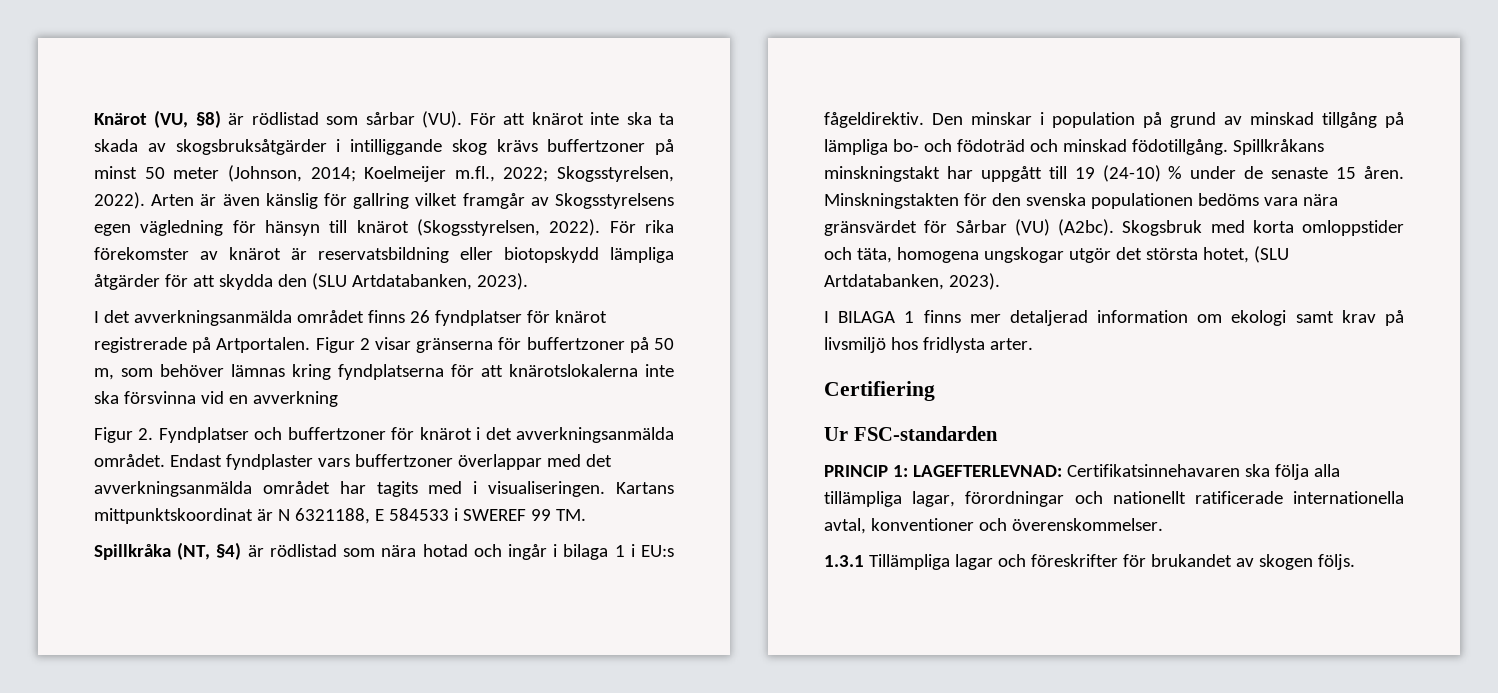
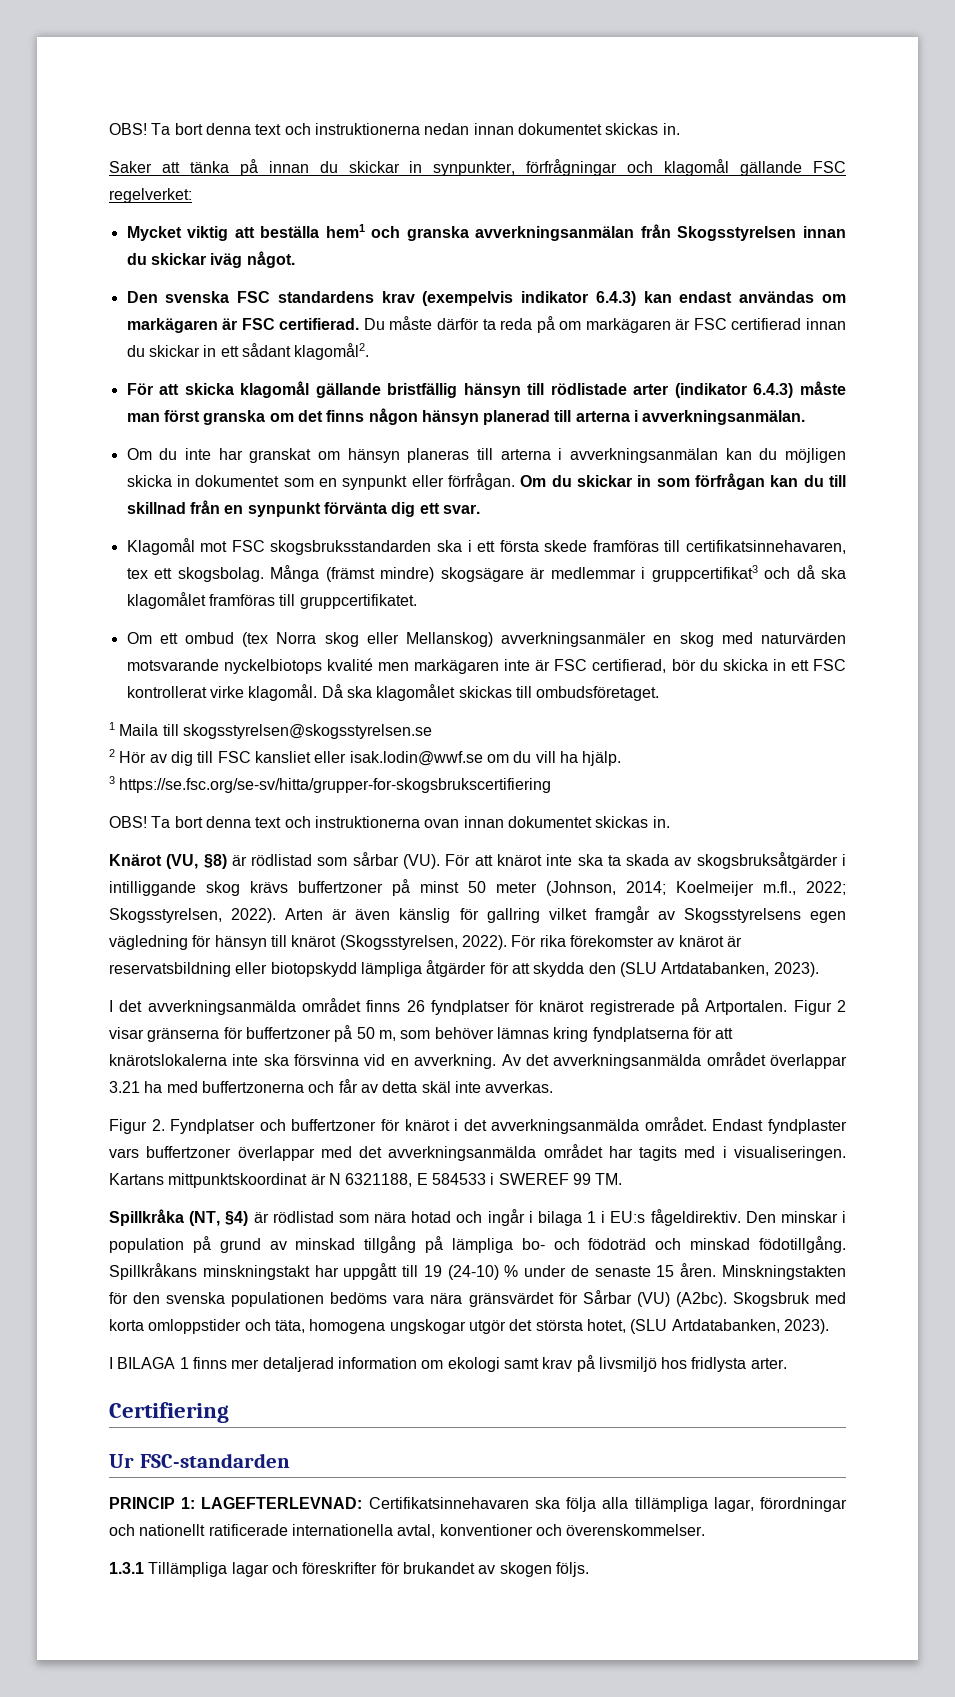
+ OBS! Ta bort denna text och instruktionerna nedan innan dokumentet skickas in.
+ Saker att tänka på innan du skickar in synpunkter, förfrågningar och klagomål gällande FSC regelverket:
+ Mycket viktig att beställa hem1 och granska avverkningsanmälan från Skogsstyrelsen innan du skickar iväg något.
+ Den svenska FSC standardens krav (exempelvis indikator 6.4.3) kan endast användas om markägaren är FSC certifierad. Du måste därför ta reda på om markägaren är FSC certifierad innan du skickar in ett sådant klagomål2.
+ För att skicka klagomål gällande bristfällig hänsyn till rödlistade arter (indikator 6.4.3) måste man först granska om det finns någon hänsyn planerad till arterna i avverkningsanmälan.
+ Om du inte har granskat om hänsyn planeras till arterna i avverkningsanmälan kan du möjligen skicka in dokumentet som en synpunkt eller förfrågan. Om du skickar in som förfrågan kan du till skillnad från en synpunkt förvänta dig ett svar.
+ Klagomål mot FSC skogsbruksstandarden ska i ett första skede framföras till certifikatsinnehavaren, tex ett skogsbolag. Många (främst mindre) skogsägare är medlemmar i gruppcertifikat3 och då ska klagomålet framföras till gruppcertifikatet.
+ Om ett ombud (tex Norra skog eller Mellanskog) avverkningsanmäler en skog med naturvärden motsvarande nyckelbiotops kvalité men markägaren inte är FSC certifierad, bör du skicka in ett FSC kontrollerat virke klagomål. Då ska klagomålet skickas till ombudsföretaget.
+ 1 Maila till skogsstyrelsen@skogsstyrelsen.se
+ 2 Hör av dig till FSC kansliet eller isak.lodin@wwf.se om du vill ha hjälp.
+ 3 https://se.fsc.org/se-sv/hitta/grupper-for-skogsbrukscertifiering
+ OBS! Ta bort denna text och instruktionerna ovan innan dokumentet skickas in.
- Figur 2 visar gränserna för buffertzoner på 50 m, som behöver lämnas kring fyndplatserna för att knärotslokalerna inte ska försvinna vid en avverkning
+ Figur 2 visar gränserna för buffertzoner på 50 m, som behöver lämnas kring fyndplatserna för att knärotslokalerna inte ska försvinna vid en avverkning. Av det avverkningsanmälda området överlappar 3.21 ha med buffertzonerna och får av detta skäl inte avverkas.

